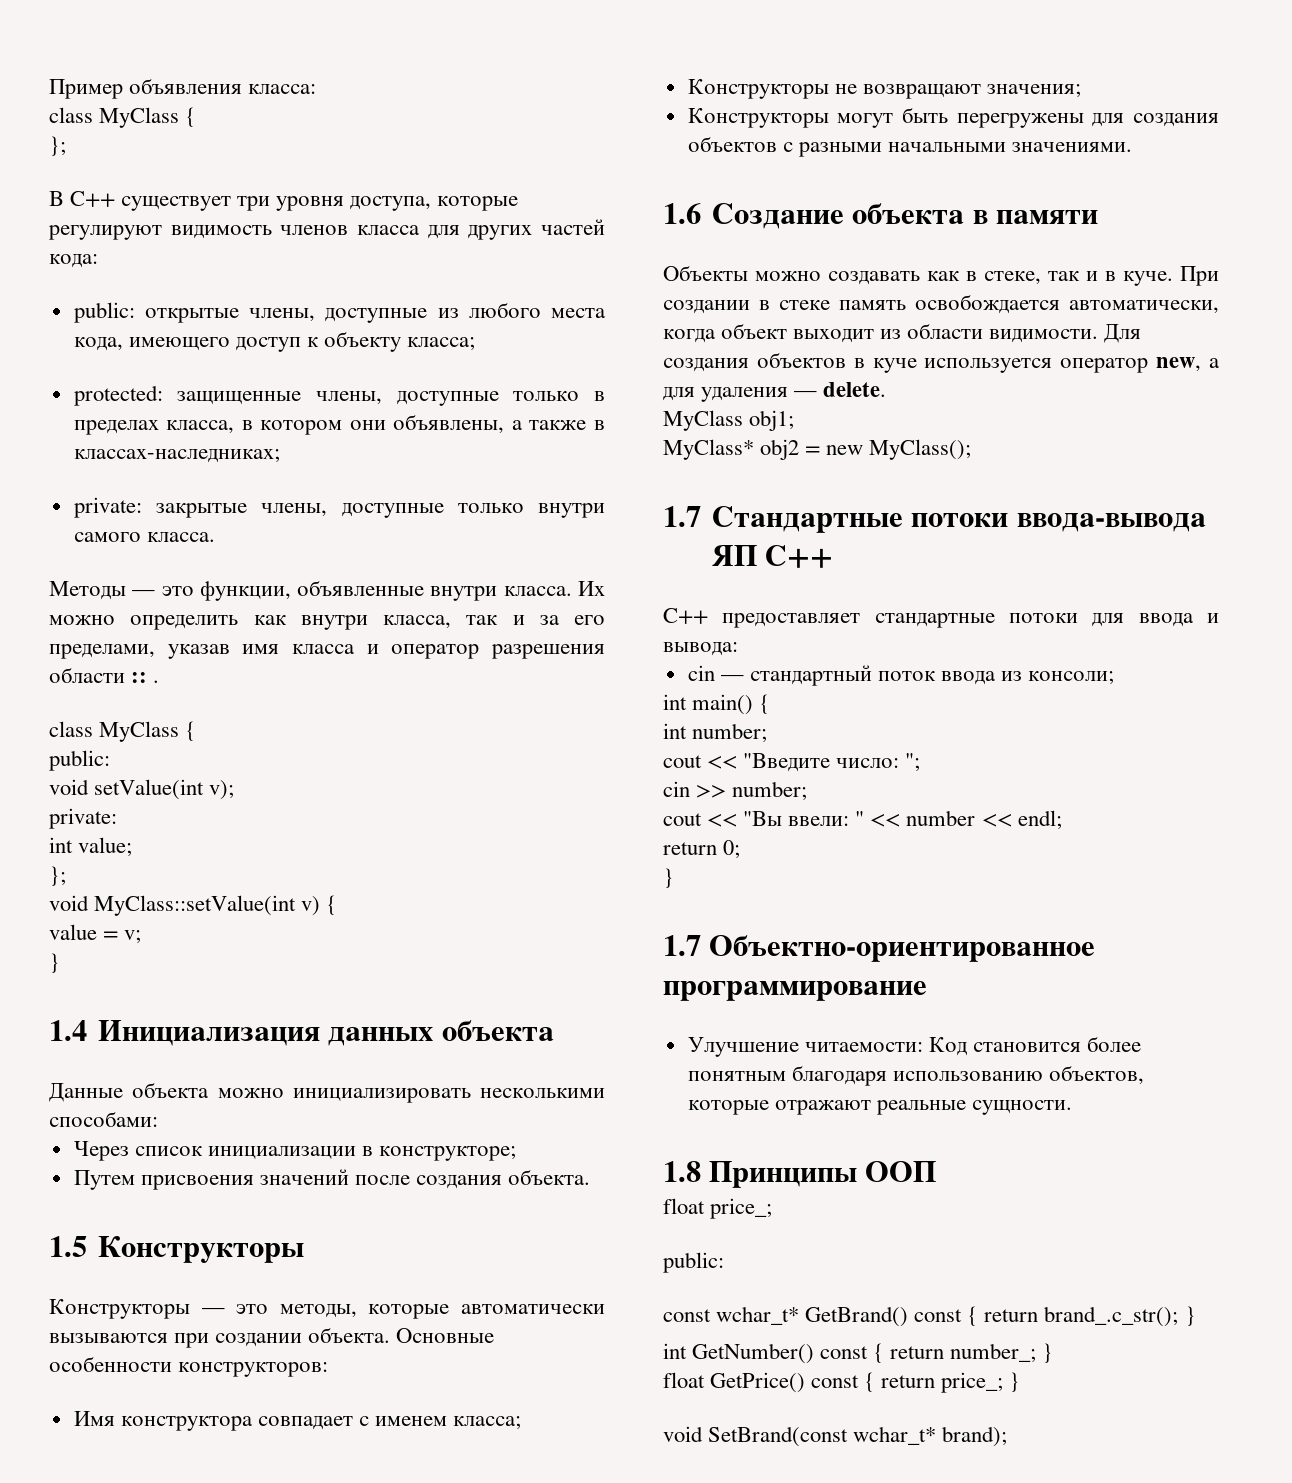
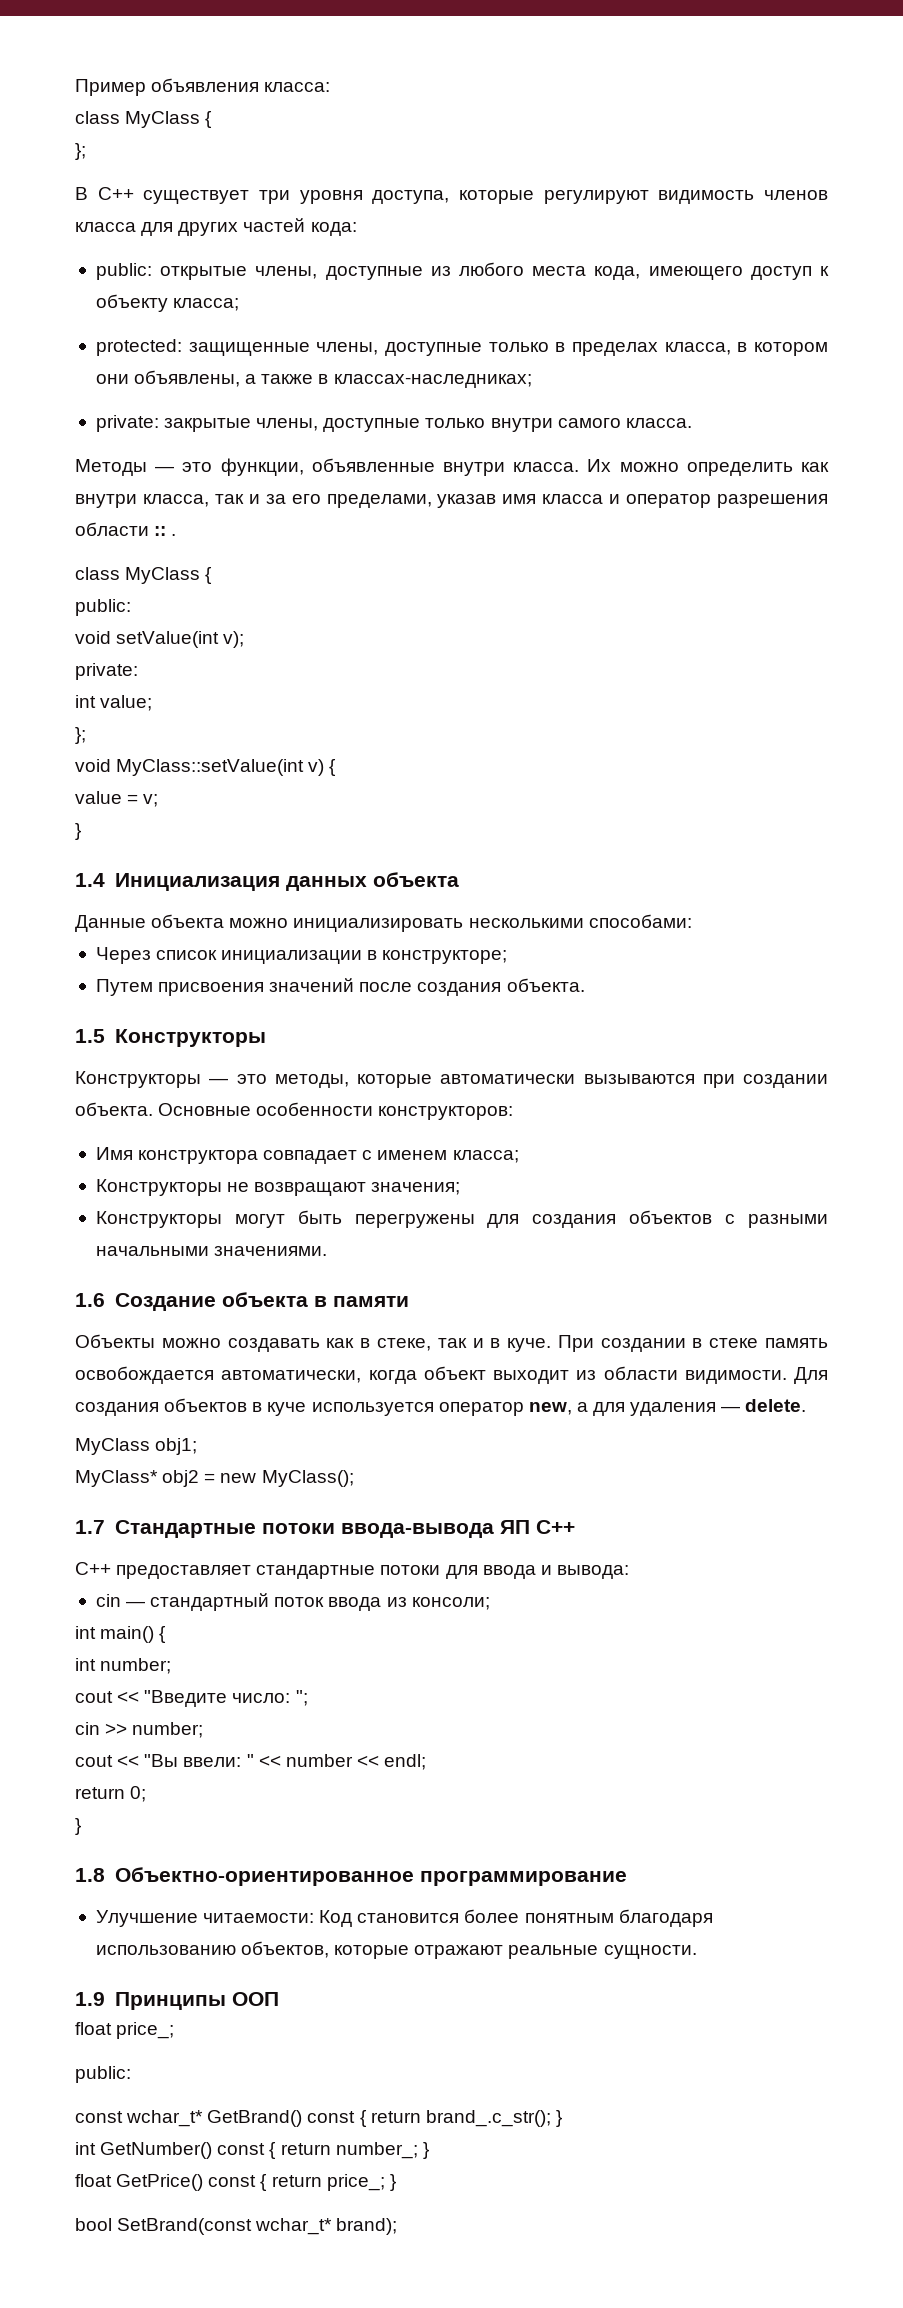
- 1.7 Объектно-ориентированное программирование
+ 1.8 Объектно-ориентированное программирование
- 1.8 Принципы ООП
+ 1.9 Принципы ООП
- void SetBrand(const wchar_t* brand);
+ bool SetBrand(const wchar_t* brand);

